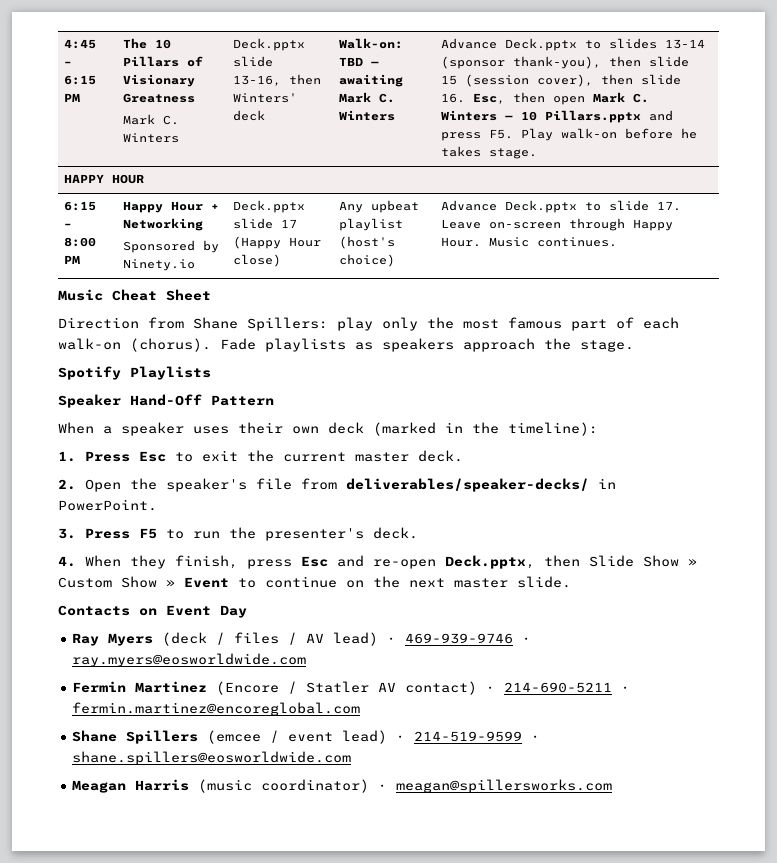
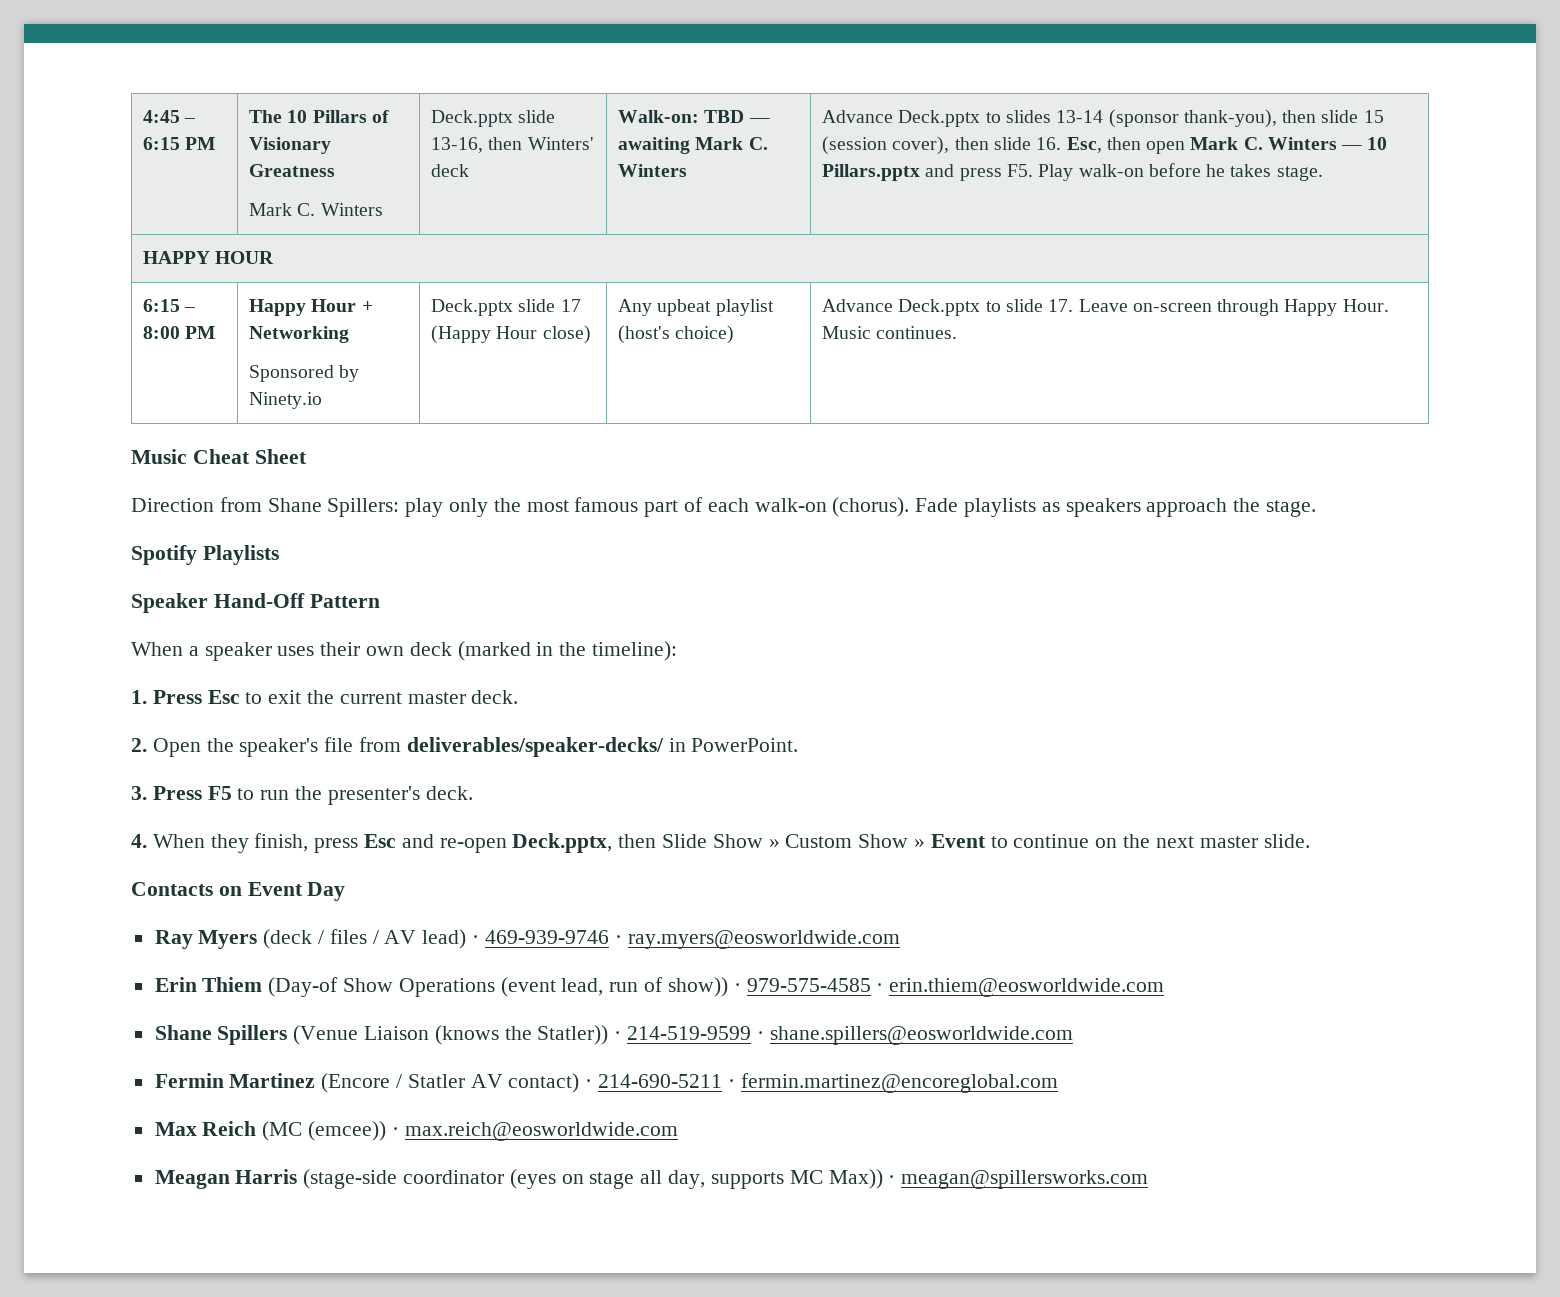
+ Erin Thiem (Day-of Show Operations (event lead, run of show)) · 979-575-4585 · erin.thiem@eosworldwide.com
+ Shane Spillers (Venue Liaison (knows the Statler)) · 214-519-9599 · shane.spillers@eosworldwide.com
- Shane Spillers (emcee / event lead) · 214-519-9599 · shane.spillers@eosworldwide.com
- Meagan Harris (music coordinator) · meagan@spillersworks.com
+ Max Reich (MC (emcee)) · max.reich@eosworldwide.com
+ Meagan Harris (stage-side coordinator (eyes on stage all day, supports MC Max)) · meagan@spillersworks.com

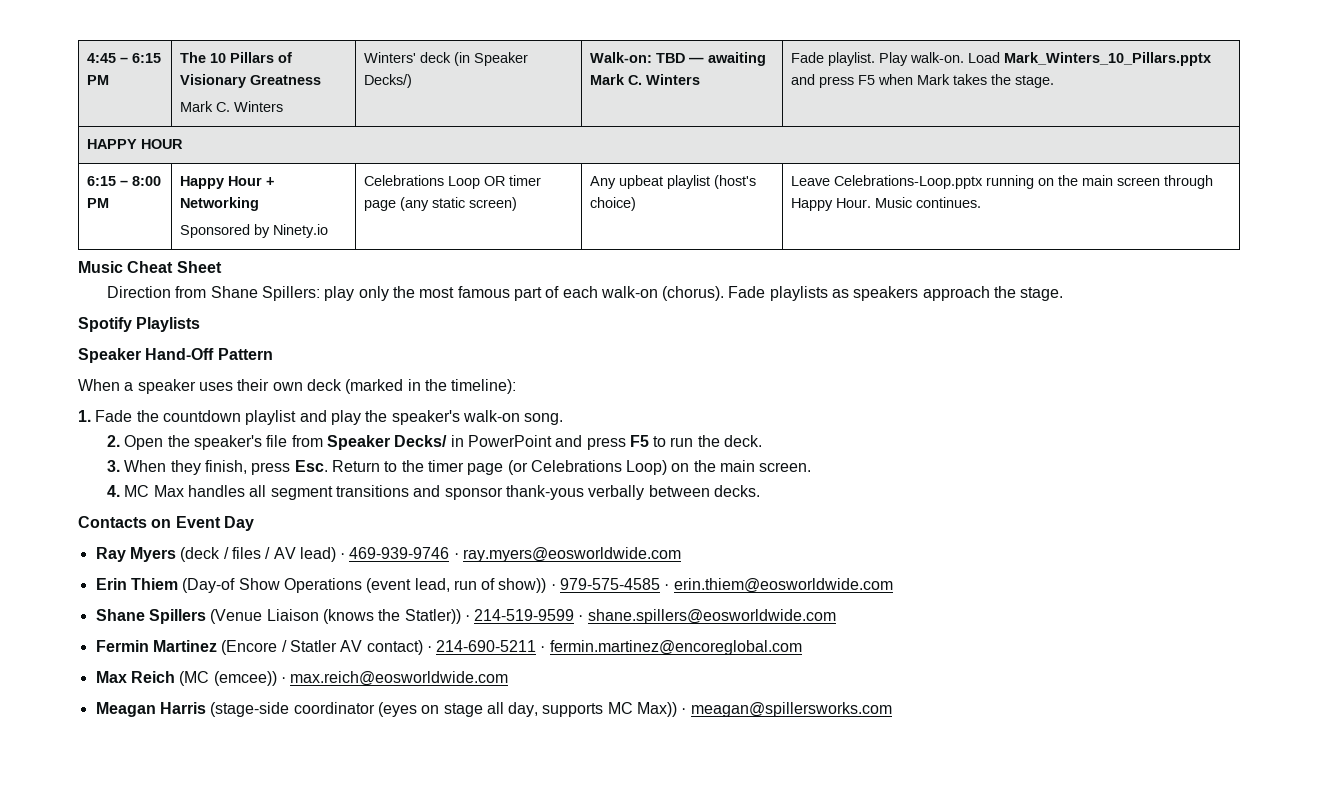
- Deck.pptx slide 13-16, then Winters' deck
+ Winters' deck (in Speaker Decks/)
- Advance Deck.pptx to slides 13-14 (sponsor thank-you), then slide 15 (session cover), then slide 16. Esc, then open Mark C. Winters — 10 Pillars.pptx and press F5. Play walk-on before he takes stage.
+ Fade playlist. Play walk-on. Load Mark_Winters_10_Pillars.pptx and press F5 when Mark takes the stage.
  6:15 – 8:00 PM | Happy Hour + Networking
- Sponsored by Ninety.io | Deck.pptx slide 17 (Happy Hour close) | Any upbeat playlist (host's choice) | Advance Deck.pptx to slide 17. Leave on-screen through Happy Hour. Music continues.
+ Sponsored by Ninety.io | Celebrations Loop OR timer page (any static screen) | Any upbeat playlist (host's choice) | Leave Celebrations-Loop.pptx running on the main screen through Happy Hour. Music continues.
- 1. Press Esc to exit the current master deck.
+ 1. Fade the countdown playlist and play the speaker's walk-on song.
- 2. Open the speaker's file from deliverables/speaker-decks/ in PowerPoint.
- 3. Press F5 to run the presenter's deck.
- 4. When they finish, press Esc and re-open Deck.pptx, then Slide Show » Custom Show » Event to continue on the next master slide.
+ 2. Open the speaker's file from Speaker Decks/ in PowerPoint and press F5 to run the deck.
+ 3. When they finish, press Esc. Return to the timer page (or Celebrations Loop) on the main screen.
+ 4. MC Max handles all segment transitions and sponsor thank-yous verbally between decks.

